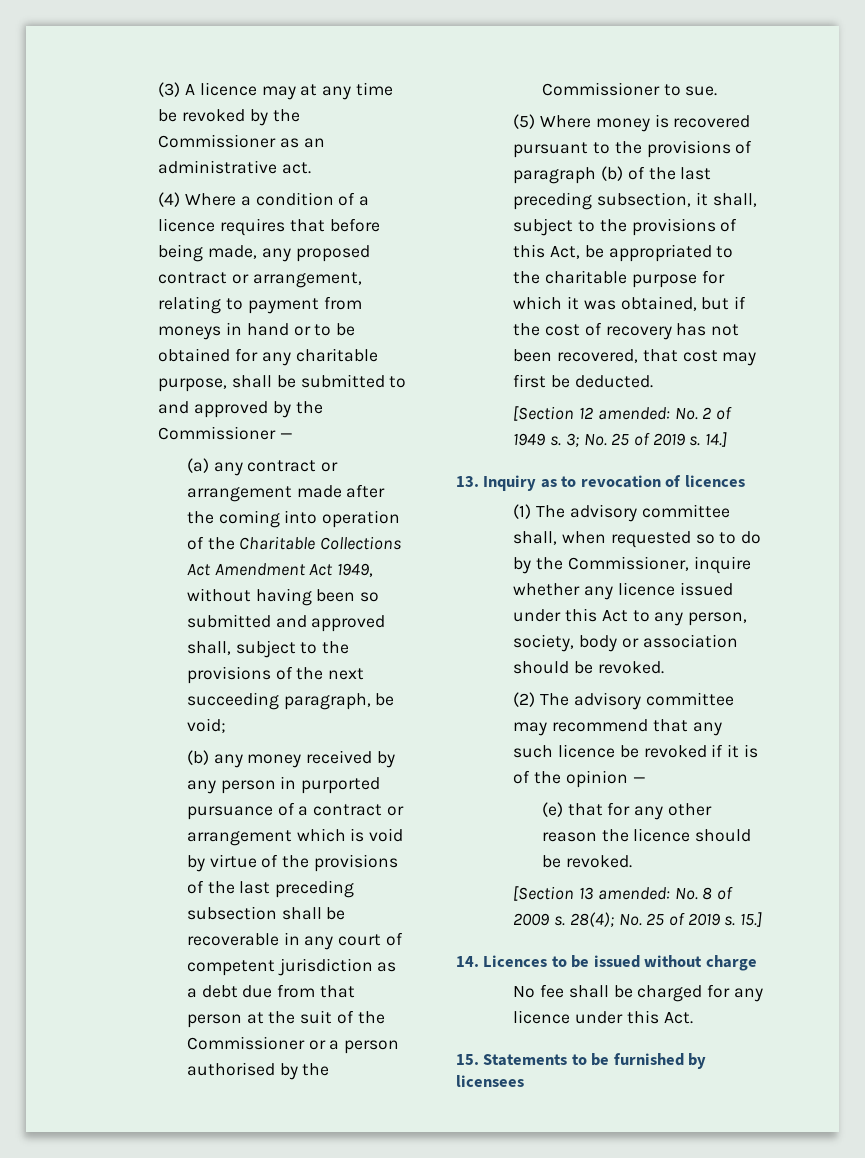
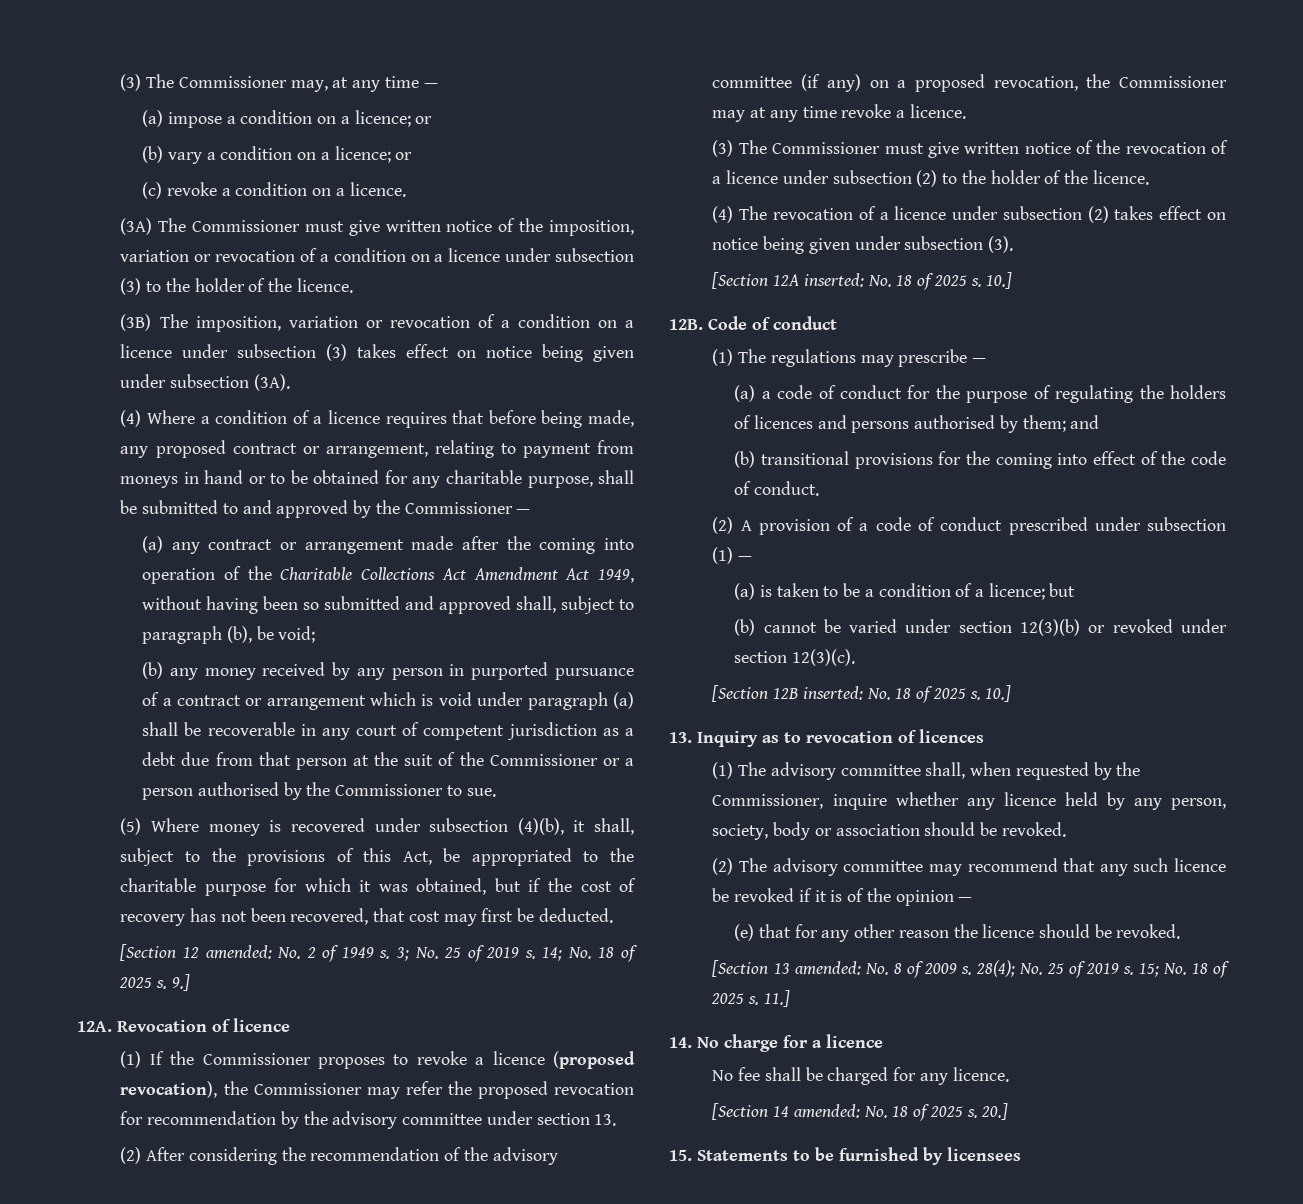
- (3) A licence may at any time be revoked by the Commissioner as an administrative act.
+ (3) The Commissioner may, at any time —
+ (a) impose a condition on a licence; or
+ (b) vary a condition on a licence; or
+ (c) revoke a condition on a licence.
+ (3A) The Commissioner must give written notice of the imposition, variation or revocation of a condition on a licence under subsection (3) to the holder of the licence.
+ (3B) The imposition, variation or revocation of a condition on a licence under subsection (3) takes effect on notice being given under subsection (3A).
- (a) any contract or arrangement made after the coming into operation of the Charitable Collections Act Amendment Act 1949, without having been so submitted and approved shall, subject to the provisions of the next succeeding paragraph, be void;
+ (a) any contract or arrangement made after the coming into operation of the Charitable Collections Act Amendment Act 1949, without having been so submitted and approved shall, subject to paragraph (b), be void;
- (b) any money received by any person in purported pursuance of a contract or arrangement which is void by virtue of the provisions of the last preceding subsection shall be recoverable in any court of competent jurisdiction as a debt due from that person at the suit of the Commissioner or a person authorised by the Commissioner to sue.
+ (b) any money received by any person in purported pursuance of a contract or arrangement which is void under paragraph (a) shall be recoverable in any court of competent jurisdiction as a debt due from that person at the suit of the Commissioner or a person authorised by the Commissioner to sue.
- (5) Where money is recovered pursuant to the provisions of paragraph (b) of the last preceding subsection, it shall, subject to the provisions of this Act, be appropriated to the charitable purpose for which it was obtained, but if the cost of recovery has not been recovered, that cost may first be deducted.
+ (5) Where money is recovered under subsection (4)(b), it shall, subject to the provisions of this Act, be appropriated to the charitable purpose for which it was obtained, but if the cost of recovery has not been recovered, that cost may first be deducted.
- 14.]
+ 14; No. 18 of 2025 s. 9.]
+ 12A. Revocation of licence
+ (1) If the Commissioner proposes to revoke a licence (proposed revocation), the Commissioner may refer the proposed revocation for recommendation by the advisory committee under section 13.
+ (2) After considering the recommendation of the advisory committee (if any) on a proposed revocation, the Commissioner may at any time revoke a licence.
+ (3) The Commissioner must give written notice of the revocation of a licence under subsection (2) to the holder of the licence.
+ (4) The revocation of a licence under subsection (2) takes effect on notice being given under subsection (3).
+ [Section 12A inserted: No. 18 of 2025 s. 10.]
+ 12B. Code of conduct
+ (1) The regulations may prescribe —
+ (a) a code of conduct for the purpose of regulating the holders of licences and persons authorised by them; and
+ (b) transitional provisions for the coming into effect of the code of conduct.
+ (2) A provision of a code of conduct prescribed under subsection (1) —
+ (a) is taken to be a condition of a licence; but
+ (b) cannot be varied under section 12(3)(b) or revoked under section 12(3)(c).
+ [Section 12B inserted: No. 18 of 2025 s. 10.]
- (1) The advisory committee shall, when requested so to do by the Commissioner, inquire whether any licence issued under this Act to any person, society, body or association should be revoked.
+ (1) The advisory committee shall, when requested by the Commissioner, inquire whether any licence held by any person, society, body or association should be revoked.
- 15.]
- 14. Licences to be issued without charge
+ 15; No. 18 of 2025 s. 11.]
+ 14. No charge for a licence
- No fee shall be charged for any licence under this Act.
+ No fee shall be charged for any licence.
+ [Section 14 amended: No. 18 of 2025 s. 20.]

